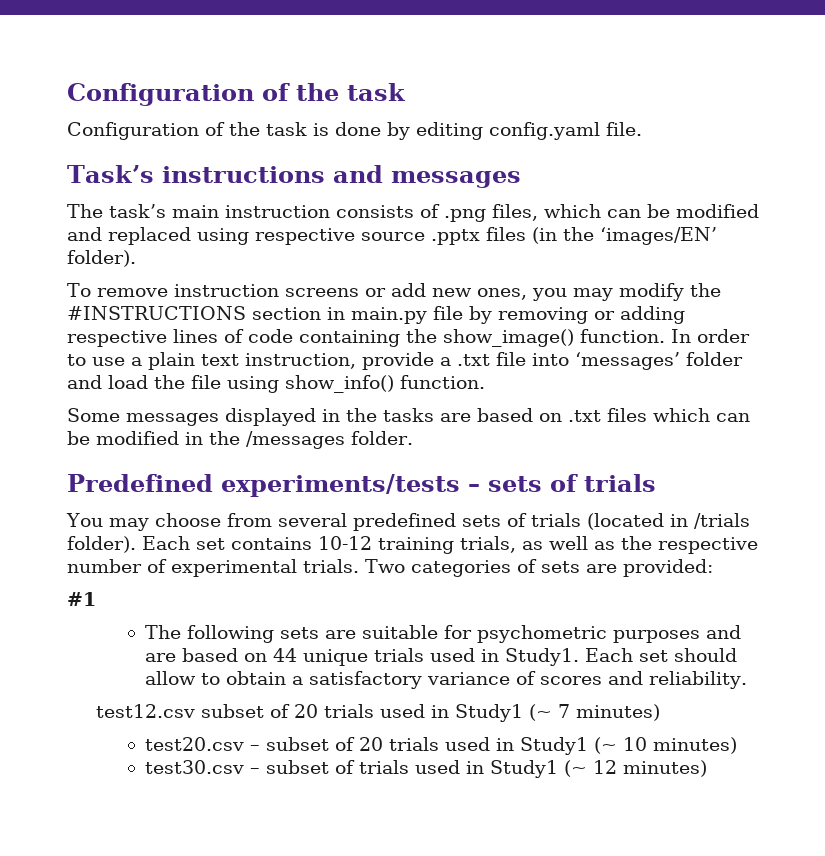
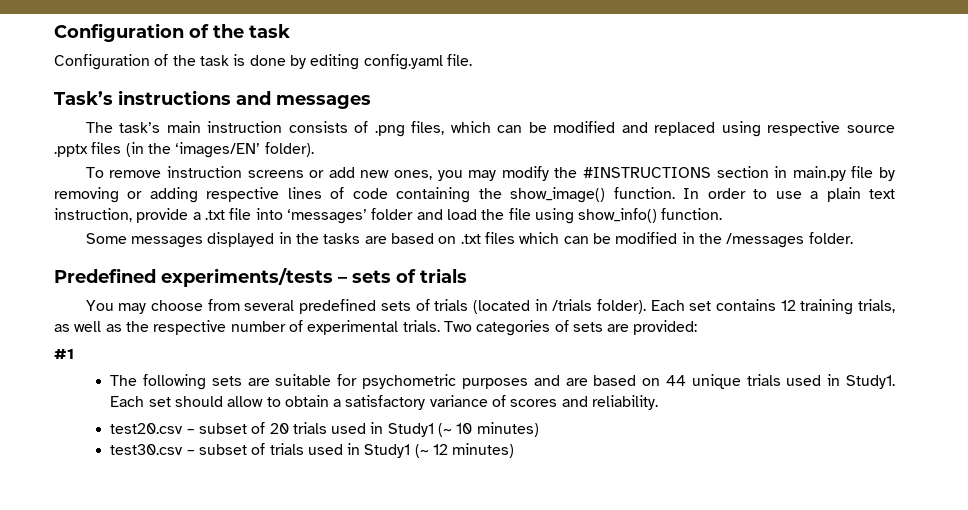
- Each set contains 10-12 training trials, as well as the respective number of experimental trials.
+ Each set contains 12 training trials, as well as the respective number of experimental trials.
- test12.csv subset of 20 trials used in Study1 (~ 7 minutes)

